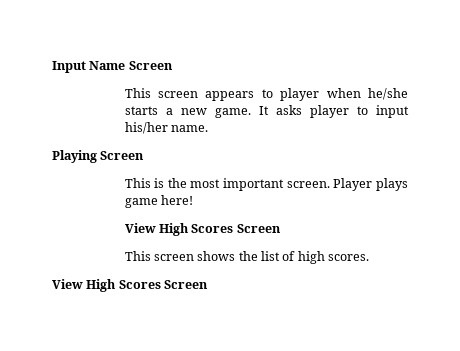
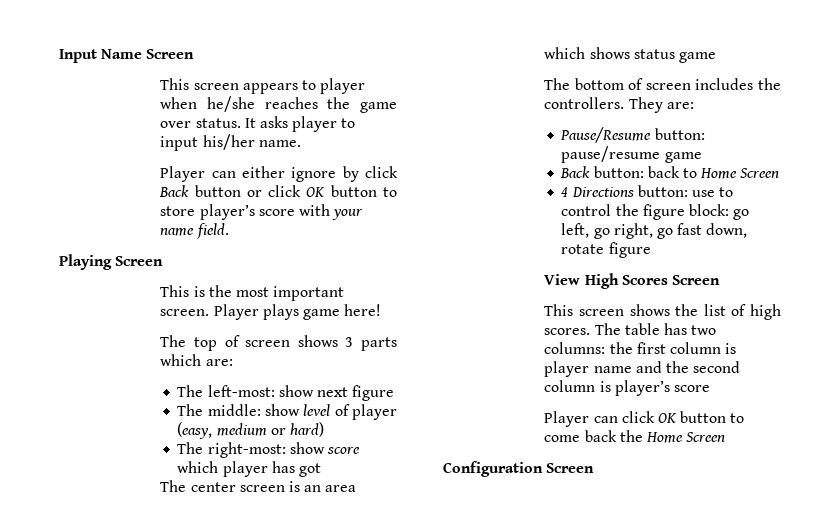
- This screen appears to player when he/she starts a new game.
+ This screen appears to player when he/she reaches the game over status.
+ Player can either ignore by click Back button or click OK button to store player’s score with your name field.
+ The top of screen shows 3 parts which are:
+ The left-most: show next figure
+ The middle: show level of player (easy, medium or hard)
+ The right-most: show score which player has got
+ The center screen is an area which shows status game
+ The bottom of screen includes the controllers. They are:
+ Pause/Resume button: pause/resume game
+ Back button: back to Home Screen
+ 4 Directions button: use to control the figure block: go left, go right, go fast down, rotate figure
- This screen shows the list of high scores.
- View High Scores Screen
+ This screen shows the list of high scores. The table has two columns: the first column is player name and the second column is player’s score
+ Player can click OK button to come back the Home Screen
+ Configuration Screen

